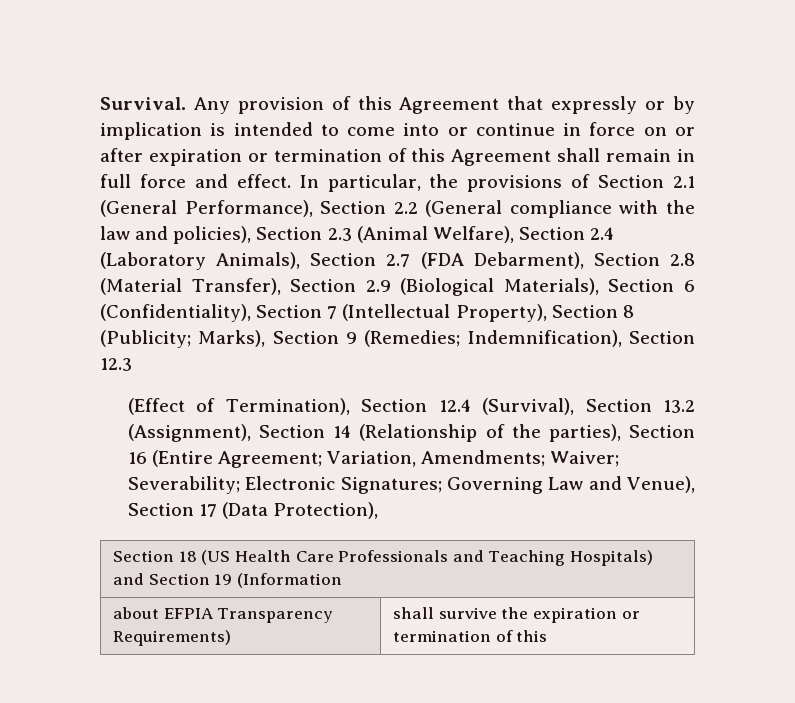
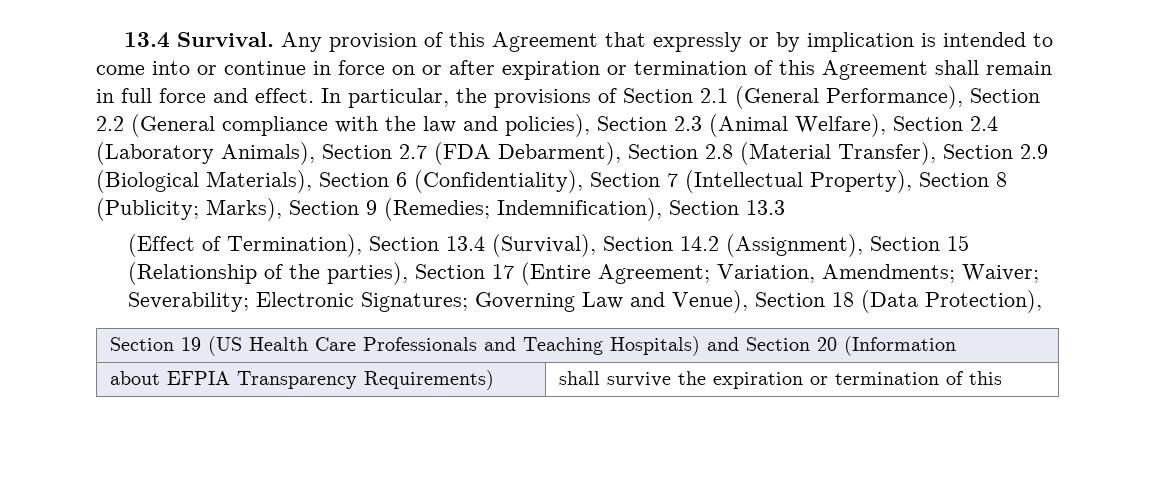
- Survival.
+ 13.4 Survival.
- In particular, the provisions of Section 2.1 (General Performance), Section 2.2 (General compliance with the law and policies), Section 2.3 (Animal Welfare), Section 2.4 (Laboratory Animals), Section 2.7 (FDA Debarment), Section 2.8 (Material Transfer), Section 2.9 (Biological Materials), Section 6 (Confidentiality), Section 7 (Intellectual Property), Section 8 (Publicity; Marks), Section 9 (Remedies; Indemnification), Section 12.3
+ In particular, the provisions of Section 2.1 (General Performance), Section 2.2 (General compliance with the law and policies), Section 2.3 (Animal Welfare), Section 2.4 (Laboratory Animals), Section 2.7 (FDA Debarment), Section 2.8 (Material Transfer), Section 2.9 (Biological Materials), Section 6 (Confidentiality), Section 7 (Intellectual Property), Section 8 (Publicity; Marks), Section 9 (Remedies; Indemnification), Section 13.3
- (Effect of Termination), Section 12.4 (Survival), Section 13.2 (Assignment), Section 14 (Relationship of the parties), Section 16 (Entire Agreement; Variation, Amendments; Waiver; Severability; Electronic Signatures; Governing Law and Venue), Section 17 (Data Protection),
+ (Effect of Termination), Section 13.4 (Survival), Section 14.2 (Assignment), Section 15 (Relationship of the parties), Section 17 (Entire Agreement; Variation, Amendments; Waiver; Severability; Electronic Signatures; Governing Law and Venue), Section 18 (Data Protection),
- Section 18 (US Health Care Professionals and Teaching Hospitals) and Section 19 (Information
+ Section 19 (US Health Care Professionals and Teaching Hospitals) and Section 20 (Information

